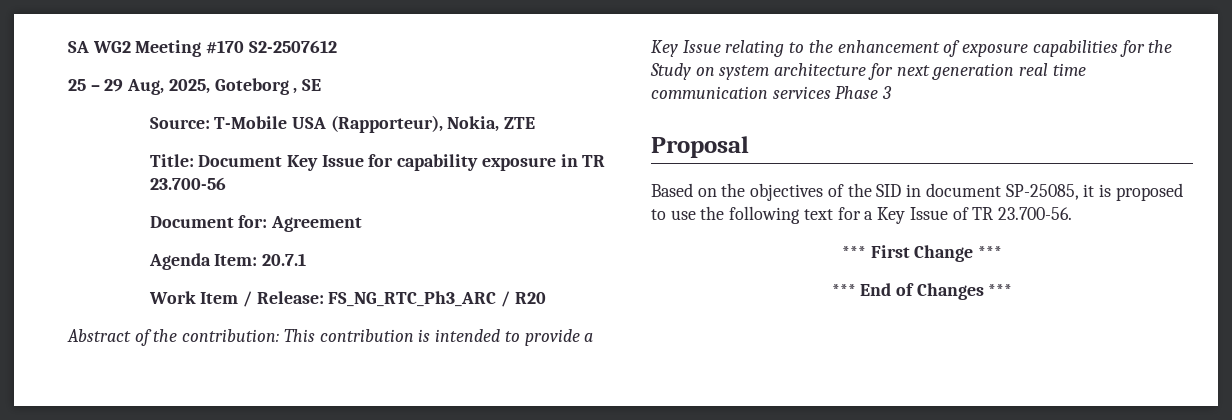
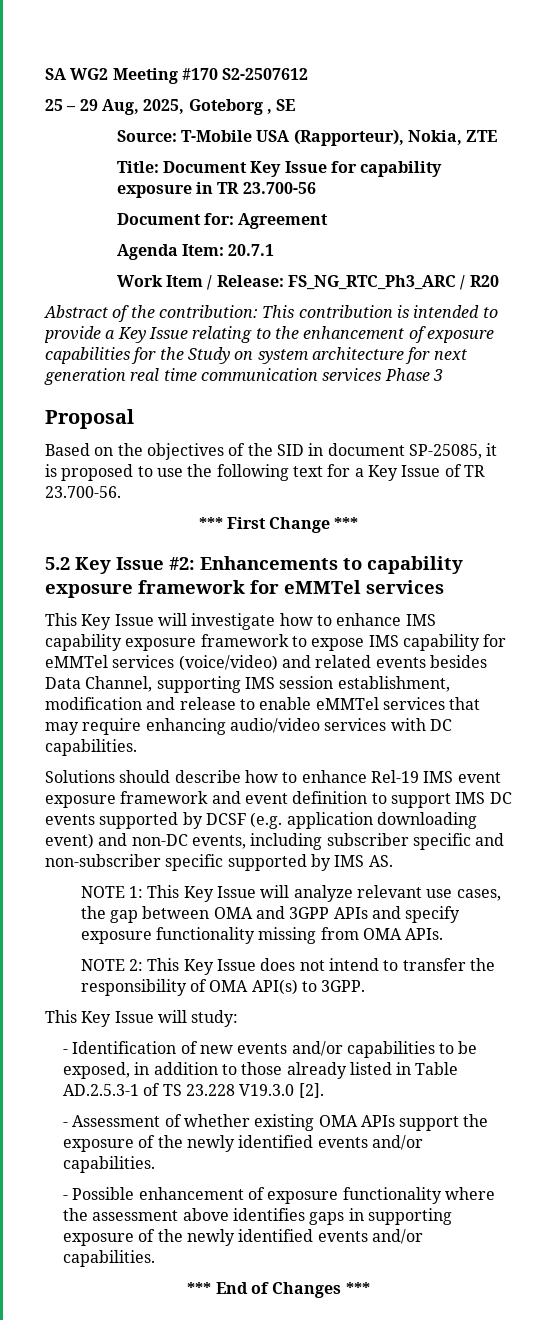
+ 5.2 Key Issue #2: Enhancements to capability exposure framework for eMMTel services
+ This Key Issue will investigate how to enhance IMS capability exposure framework to expose IMS capability for eMMTel services (voice/video) and related events besides Data Channel, supporting IMS session establishment, modification and release to enable eMMTel services that may require enhancing audio/video services with DC capabilities.
+ Solutions should describe how to enhance Rel-19 IMS event exposure framework and event definition to support IMS DC events supported by DCSF (e.g. application downloading event) and non-DC events, including subscriber specific and non-subscriber specific supported by IMS AS.
+ NOTE 1: This Key Issue will analyze relevant use cases, the gap between OMA and 3GPP APIs and specify exposure functionality missing from OMA APIs.
+ NOTE 2: This Key Issue does not intend to transfer the responsibility of OMA API(s) to 3GPP.
+ This Key Issue will study:
+ - Identification of new events and/or capabilities to be exposed, in addition to those already listed in Table AD.2.5.3-1 of TS 23.228 V19.3.0 [2].
+ - Assessment of whether existing OMA APIs support the exposure of the newly identified events and/or capabilities.
+ - Possible enhancement of exposure functionality where the assessment above identifies gaps in supporting exposure of the newly identified events and/or capabilities.

